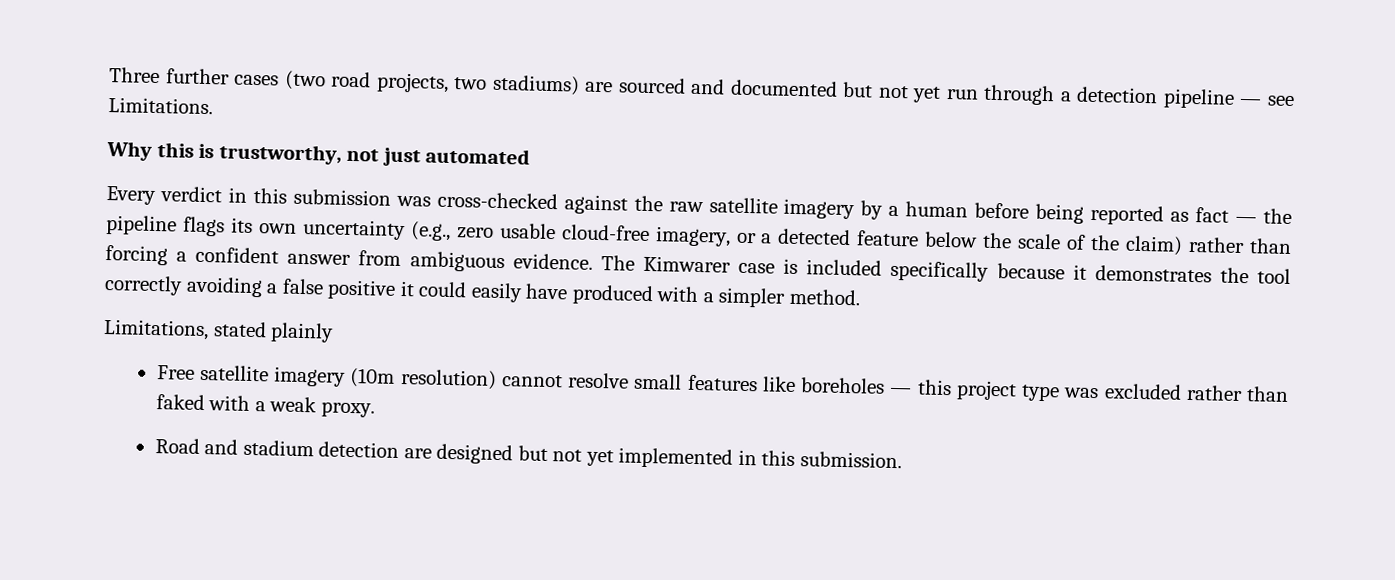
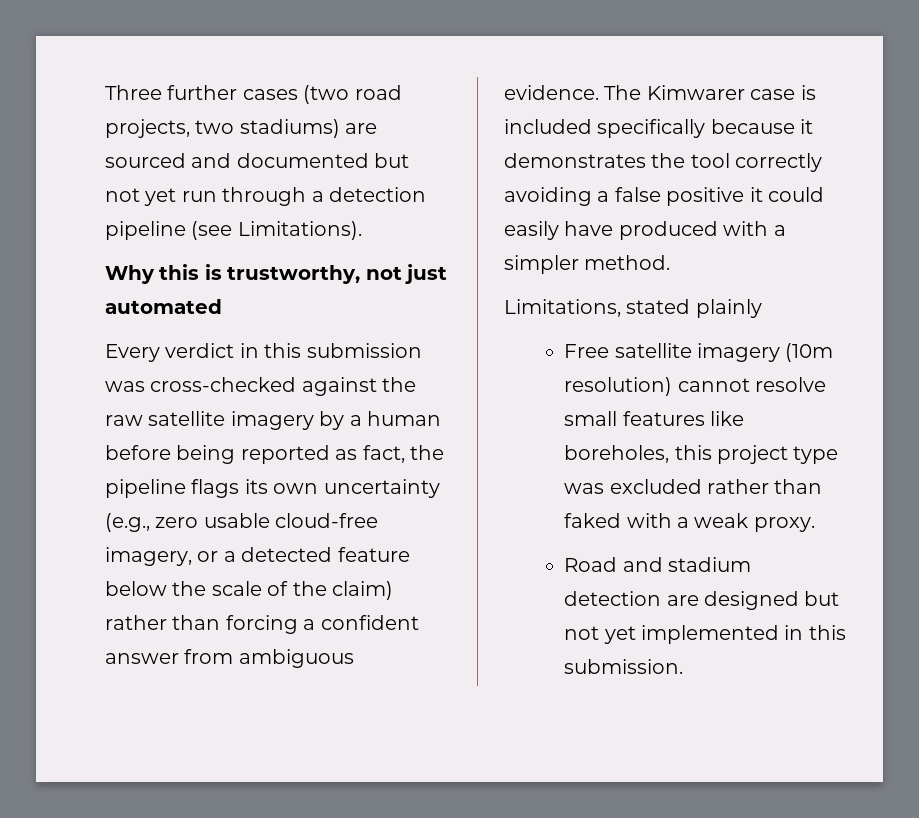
- Three further cases (two road projects, two stadiums) are sourced and documented but not yet run through a detection pipeline — see Limitations.
+ Three further cases (two road projects, two stadiums) are sourced and documented but not yet run through a detection pipeline (see Limitations).
- Every verdict in this submission was cross-checked against the raw satellite imagery by a human before being reported as fact — the pipeline flags its own uncertainty (e.g., zero usable cloud-free imagery, or a detected feature below the scale of the claim) rather than forcing a confident answer from ambiguous evidence.
+ Every verdict in this submission was cross-checked against the raw satellite imagery by a human before being reported as fact, the pipeline flags its own uncertainty (e.g., zero usable cloud-free imagery, or a detected feature below the scale of the claim) rather than forcing a confident answer from ambiguous evidence.
- Free satellite imagery (10m resolution) cannot resolve small features like boreholes — this project type was excluded rather than faked with a weak proxy.
+ Free satellite imagery (10m resolution) cannot resolve small features like boreholes, this project type was excluded rather than faked with a weak proxy.

